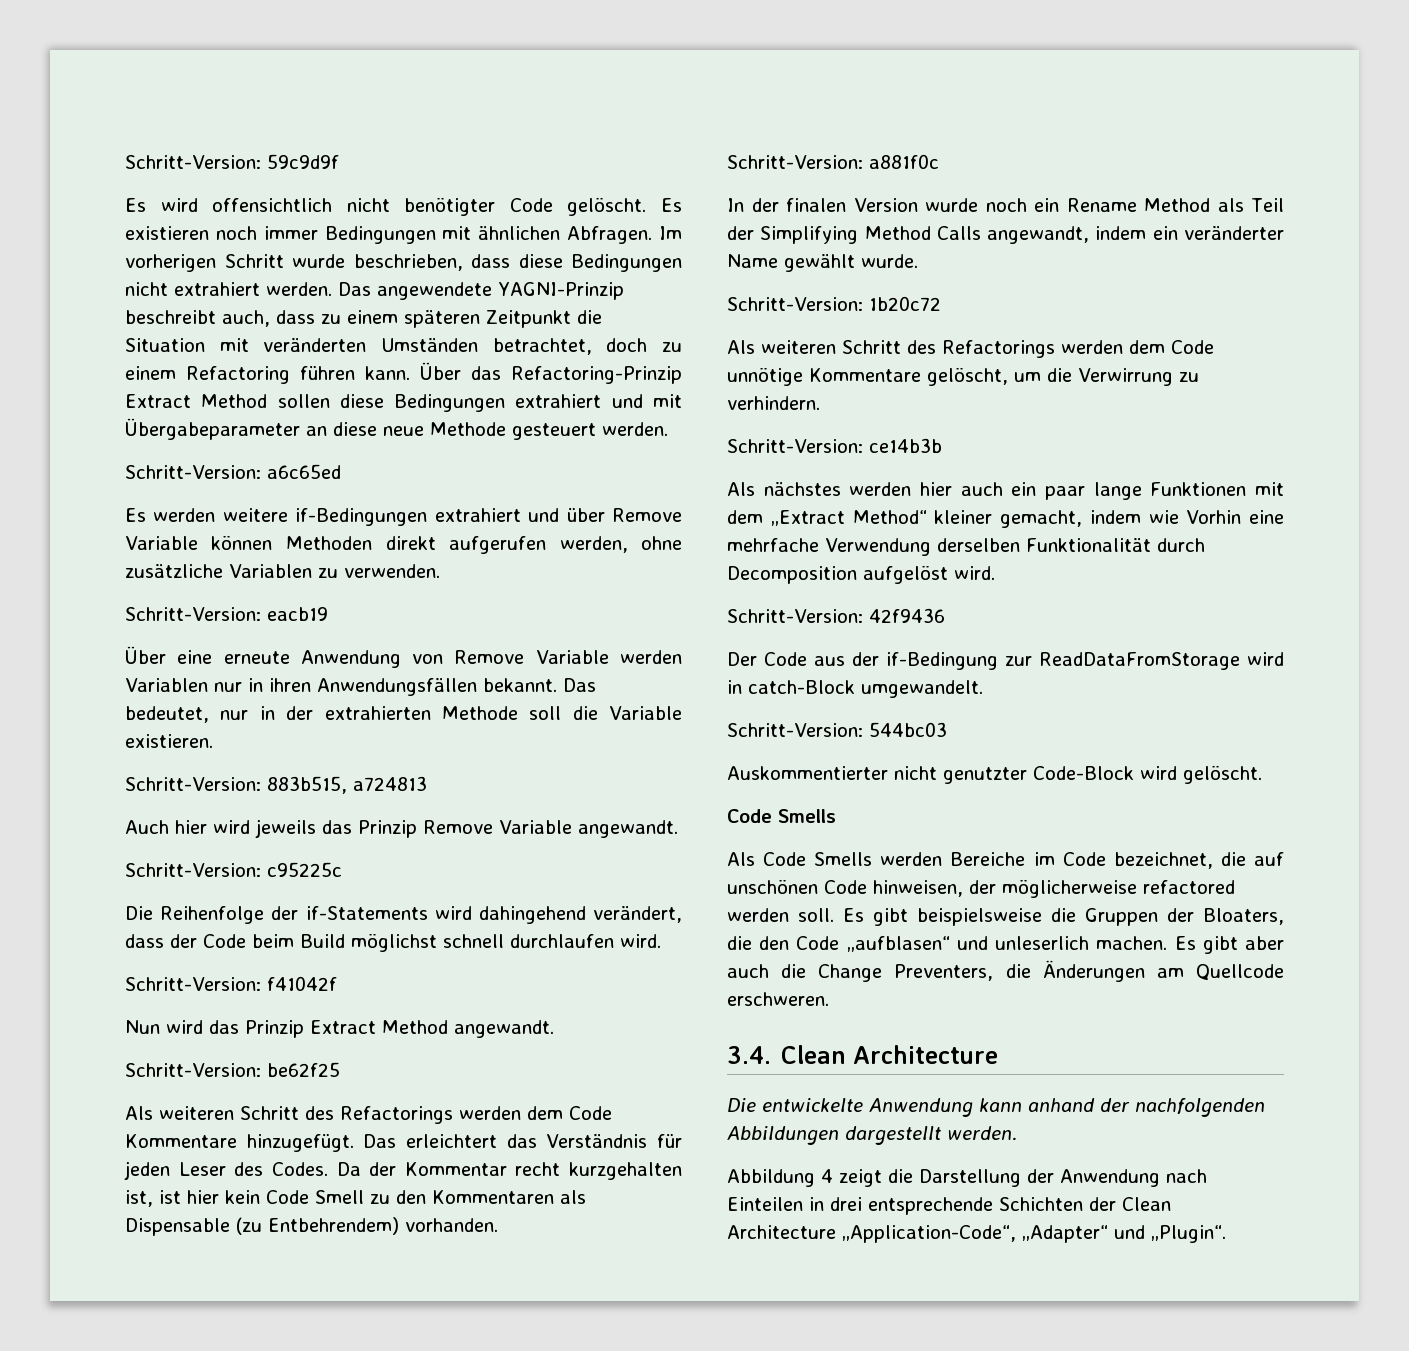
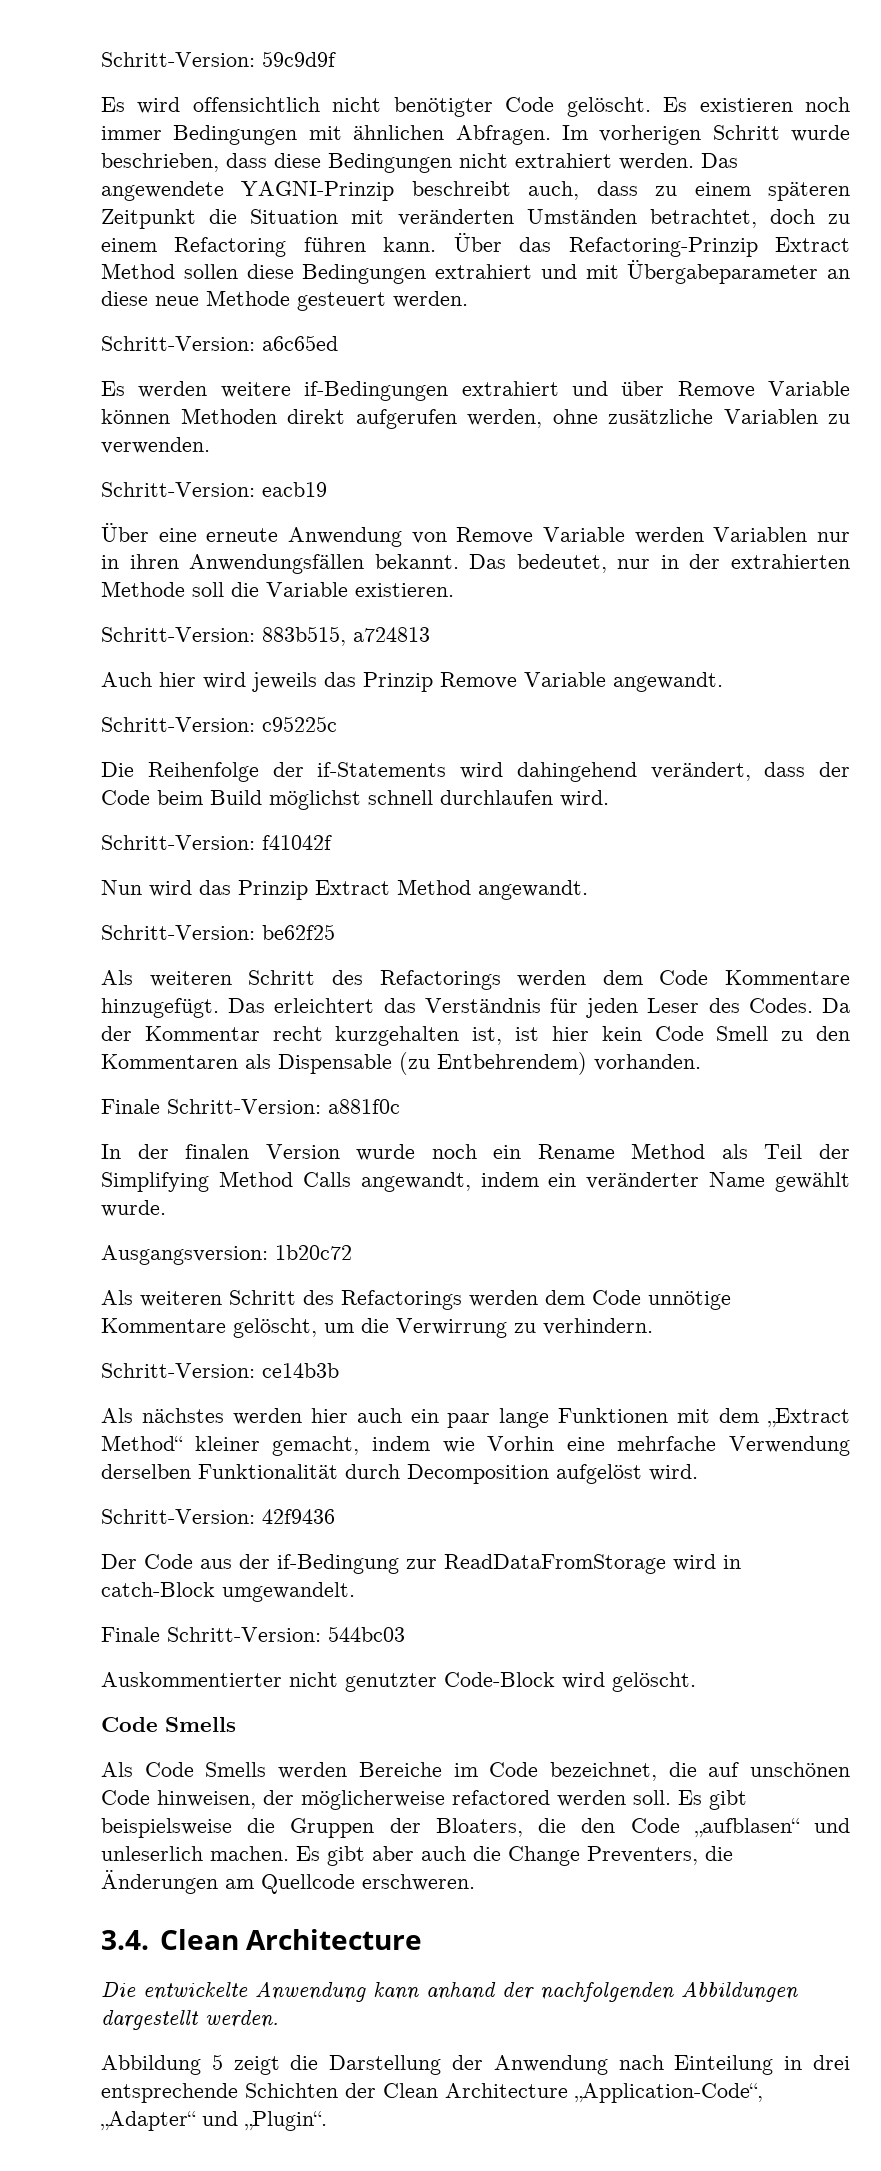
- Schritt-Version: a881f0c
+ Finale Schritt-Version: a881f0c
- Schritt-Version: 1b20c72
+ Ausgangsversion: 1b20c72
- Schritt-Version: 544bc03
+ Finale Schritt-Version: 544bc03
- Abbildung 4 zeigt die Darstellung der Anwendung nach Einteilen in drei entsprechende Schichten der Clean Architecture „Application-Code“, „Adapter“ und „Plugin“.
+ Abbildung 5 zeigt die Darstellung der Anwendung nach Einteilung in drei entsprechende Schichten der Clean Architecture „Application-Code“, „Adapter“ und „Plugin“.

